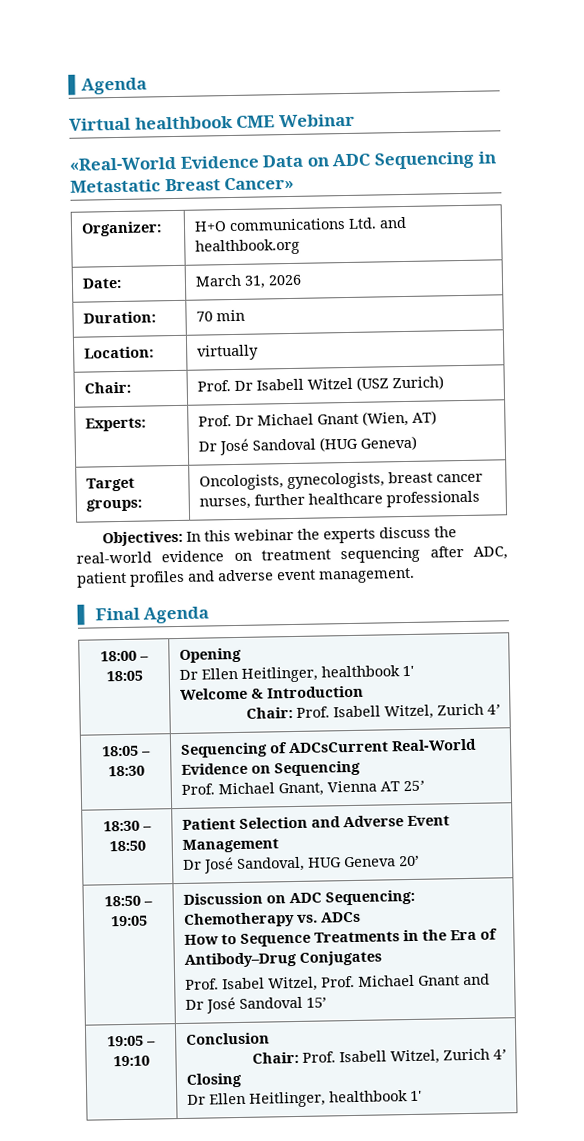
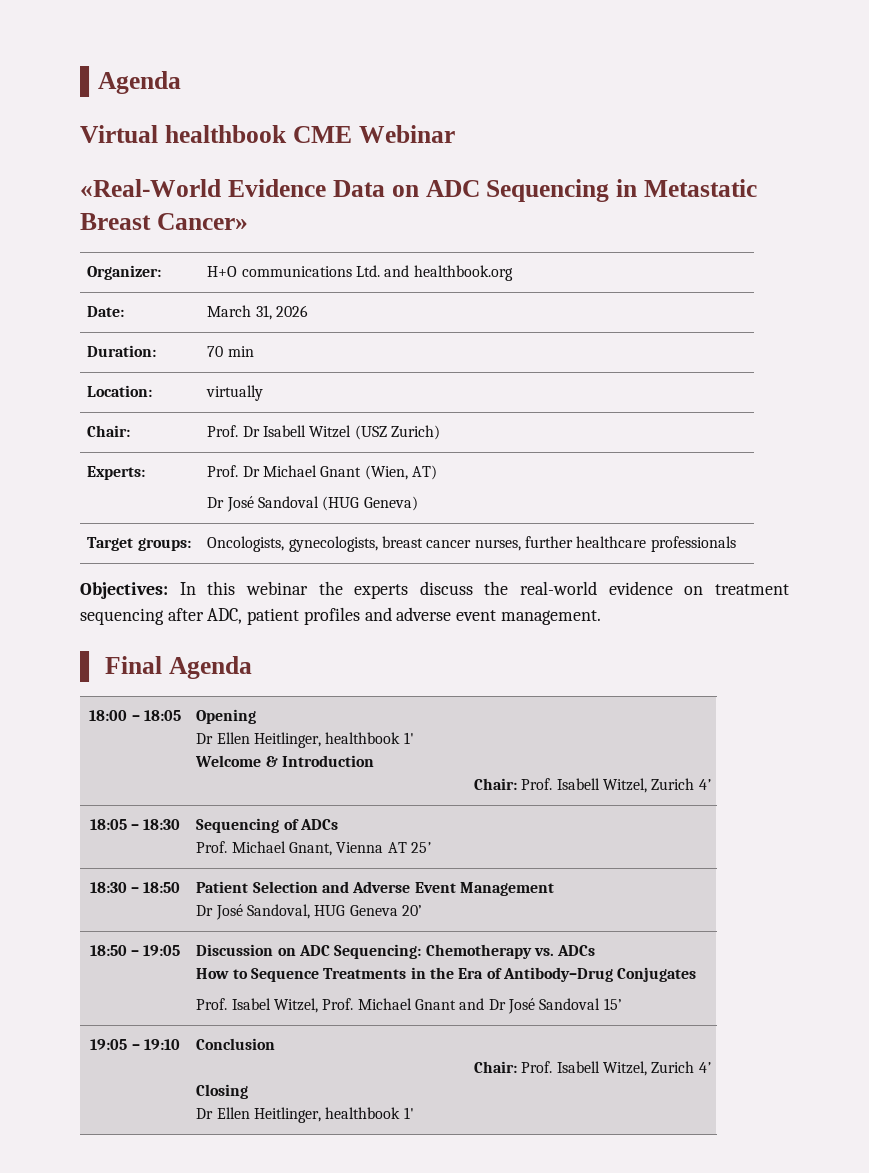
- 18:05 – 18:30 | Sequencing of ADCsCurrent Real-World Evidence on Sequencing
+ 18:05 – 18:30 | Sequencing of ADCs

